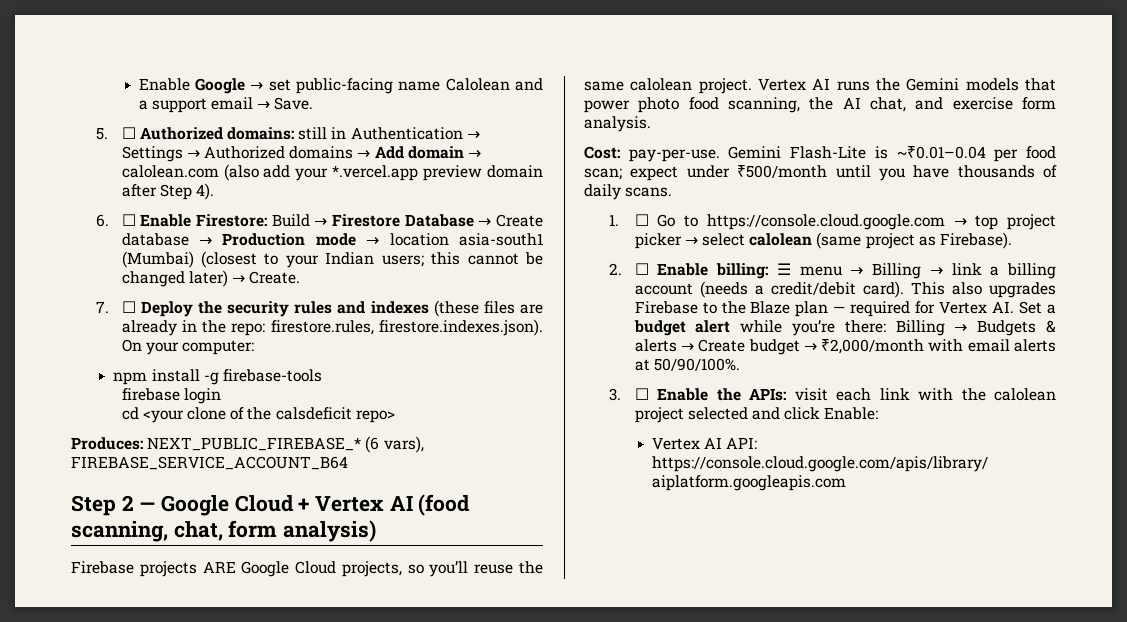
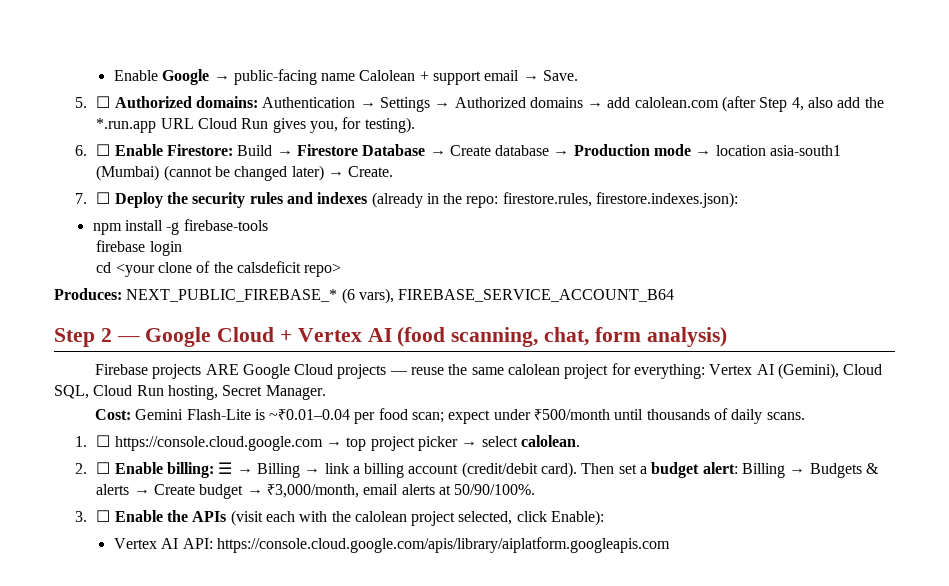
- Enable Google → set public-facing name Calolean and a support email → Save.
+ Enable Google → public-facing name Calolean + support email → Save.
- 5. ☐ Authorized domains: still in Authentication → Settings → Authorized domains → Add domain → calolean.com (also add your *.vercel.app preview domain after Step 4).
+ 5. ☐ Authorized domains: Authentication → Settings → Authorized domains → add calolean.com (after Step 4, also add the *.run.app URL Cloud Run gives you, for testing).
- 6. ☐ Enable Firestore: Build → Firestore Database → Create database → Production mode → location asia-south1 (Mumbai) (closest to your Indian users; this cannot be changed later) → Create.
+ 6. ☐ Enable Firestore: Build → Firestore Database → Create database → Production mode → location asia-south1 (Mumbai) (cannot be changed later) → Create.
- 7. ☐ Deploy the security rules and indexes (these files are already in the repo: firestore.rules, firestore.indexes.json). On your computer:
+ 7. ☐ Deploy the security rules and indexes (already in the repo: firestore.rules, firestore.indexes.json):
- Firebase projects ARE Google Cloud projects, so you’ll reuse the same calolean project. Vertex AI runs the Gemini models that power photo food scanning, the AI chat, and exercise form analysis.
+ Firebase projects ARE Google Cloud projects — reuse the same calolean project for everything: Vertex AI (Gemini), Cloud SQL, Cloud Run hosting, Secret Manager.
- Cost: pay-per-use. Gemini Flash-Lite is ~₹0.01–0.04 per food scan; expect under ₹500/month until you have thousands of daily scans.
+ Cost: Gemini Flash-Lite is ~₹0.01–0.04 per food scan; expect under ₹500/month until thousands of daily scans.
- 1. ☐ Go to https://console.cloud.google.com → top project picker → select calolean (same project as Firebase).
+ 1. ☐ https://console.cloud.google.com → top project picker → select calolean.
- 2. ☐ Enable billing: ☰ menu → Billing → link a billing account (needs a credit/debit card). This also upgrades Firebase to the Blaze plan — required for Vertex AI. Set a budget alert while you’re there: Billing → Budgets & alerts → Create budget → ₹2,000/month with email alerts at 50/90/100%.
+ 2. ☐ Enable billing: ☰ → Billing → link a billing account (credit/debit card). Then set a budget alert: Billing → Budgets & alerts → Create budget → ₹3,000/month, email alerts at 50/90/100%.
- 3. ☐ Enable the APIs: visit each link with the calolean project selected and click Enable:
+ 3. ☐ Enable the APIs (visit each with the calolean project selected, click Enable):

